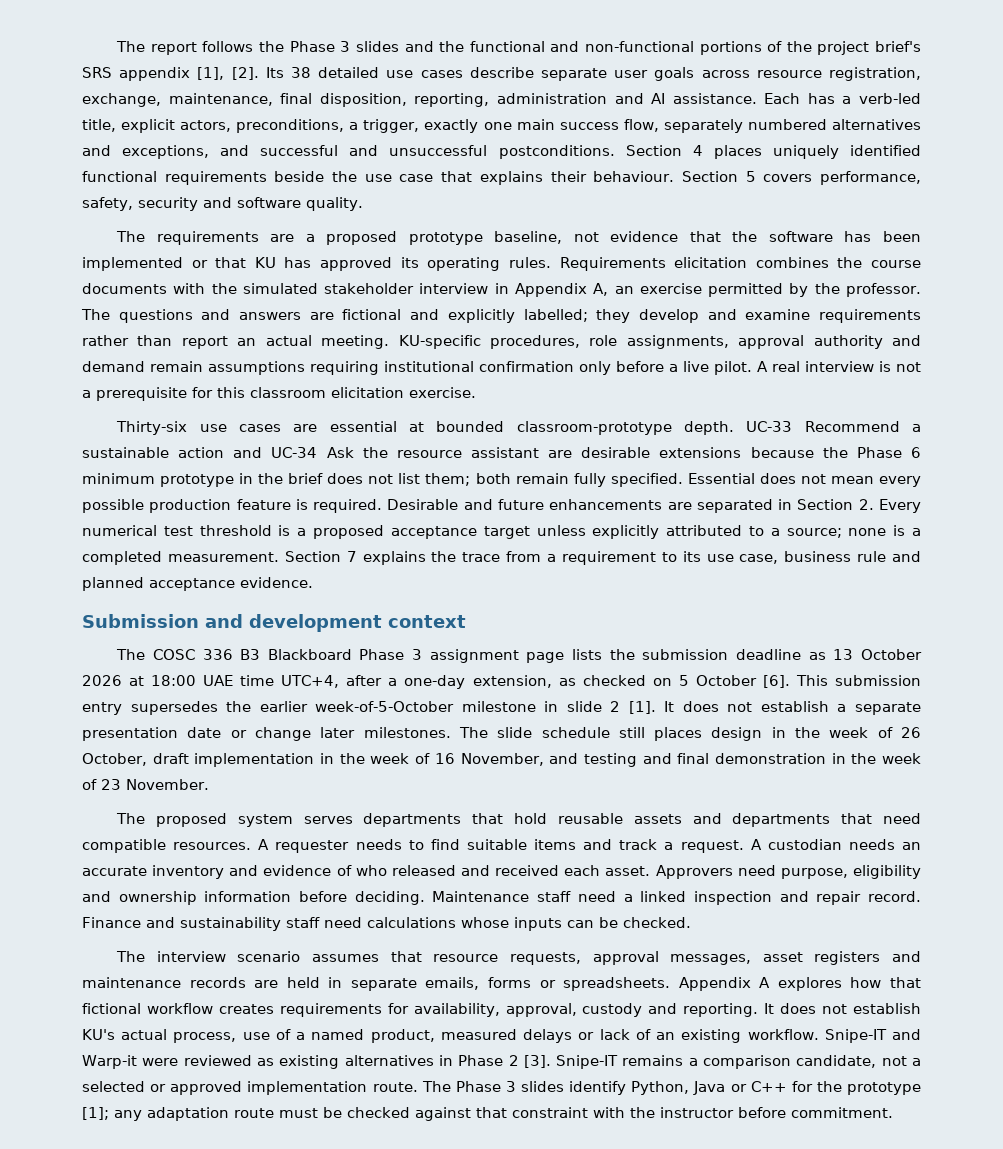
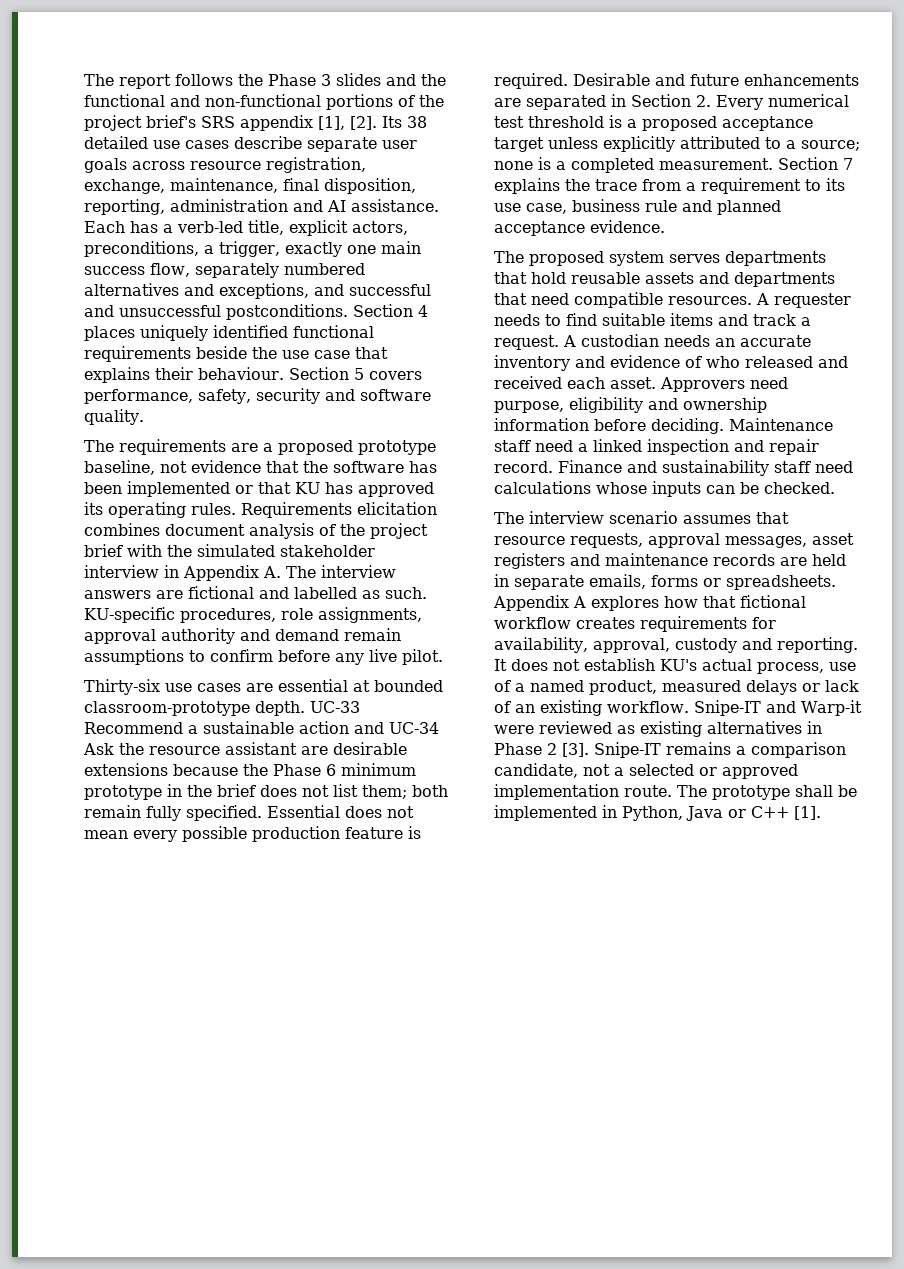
- Requirements elicitation combines the course documents with the simulated stakeholder interview in Appendix A, an exercise permitted by the professor. The questions and answers are fictional and explicitly labelled; they develop and examine requirements rather than report an actual meeting.
+ Requirements elicitation combines document analysis of the project brief with the simulated stakeholder interview in Appendix A. The interview answers are fictional and labelled as such.
- KU-specific procedures, role assignments, approval authority and demand remain assumptions requiring institutional confirmation only before a live pilot. A real interview is not a prerequisite for this classroom elicitation exercise.
+ KU-specific procedures, role assignments, approval authority and demand remain assumptions to confirm before any live pilot.
- Submission and development context
- The COSC 336 B3 Blackboard Phase 3 assignment page lists the submission deadline as 13 October 2026 at 18:00 UAE time UTC+4, after a one-day extension, as checked on 5 October [6]. This submission entry supersedes the earlier week-of-5-October milestone in slide 2 [1]. It does not establish a separate presentation date or change later milestones. The slide schedule still places design in the week of 26 October, draft implementation in the week of 16 November, and testing and final demonstration in the week of 23 November.
- The Phase 3 slides identify Python, Java or C++ for the prototype [1]; any adaptation route must be checked against that constraint with the instructor before commitment.
+ The prototype shall be implemented in Python, Java or C++ [1].

